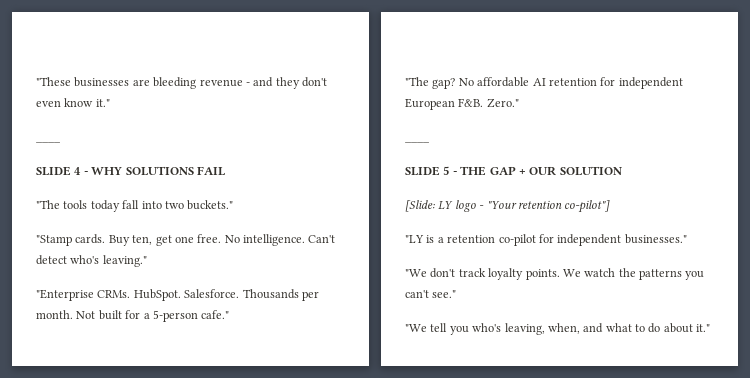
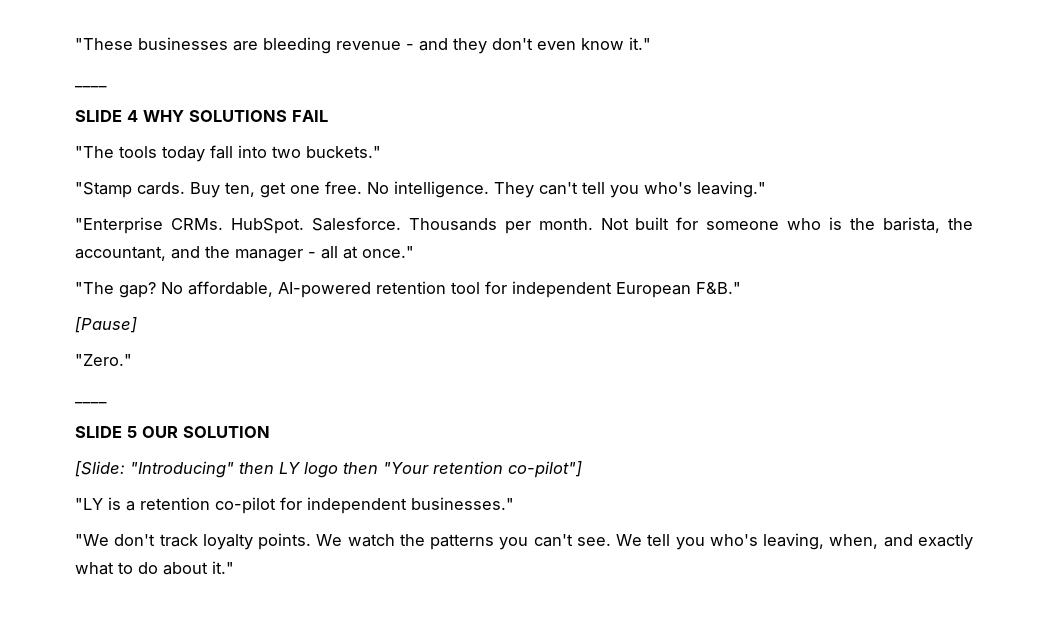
- SLIDE 4 - WHY SOLUTIONS FAIL
+ SLIDE 4 WHY SOLUTIONS FAIL
- Can't detect who's leaving."
+ They can't tell you who's leaving."
- Not built for a 5-person cafe."
- "The gap? No affordable AI retention for independent European F&B. Zero."
+ Not built for someone who is the barista, the accountant, and the manager - all at once."
+ "The gap? No affordable, AI-powered retention tool for independent European F&B."
+ [Pause]
+ "Zero."
- SLIDE 5 - THE GAP + OUR SOLUTION
+ SLIDE 5 OUR SOLUTION
- [Slide: LY logo - "Your retention co-pilot"]
+ [Slide: "Introducing" then LY logo then "Your retention co-pilot"]
- We watch the patterns you can't see."
- "We tell you who's leaving, when, and what to do about it."
+ We watch the patterns you can't see. We tell you who's leaving, when, and exactly what to do about it."

